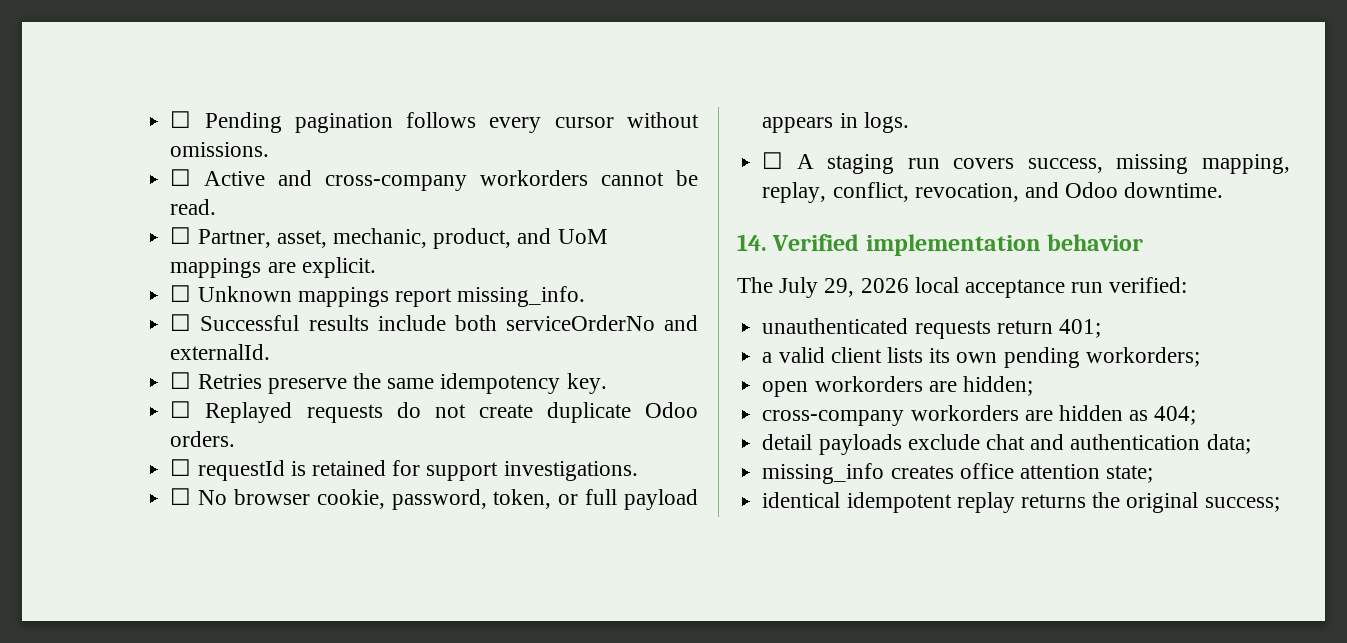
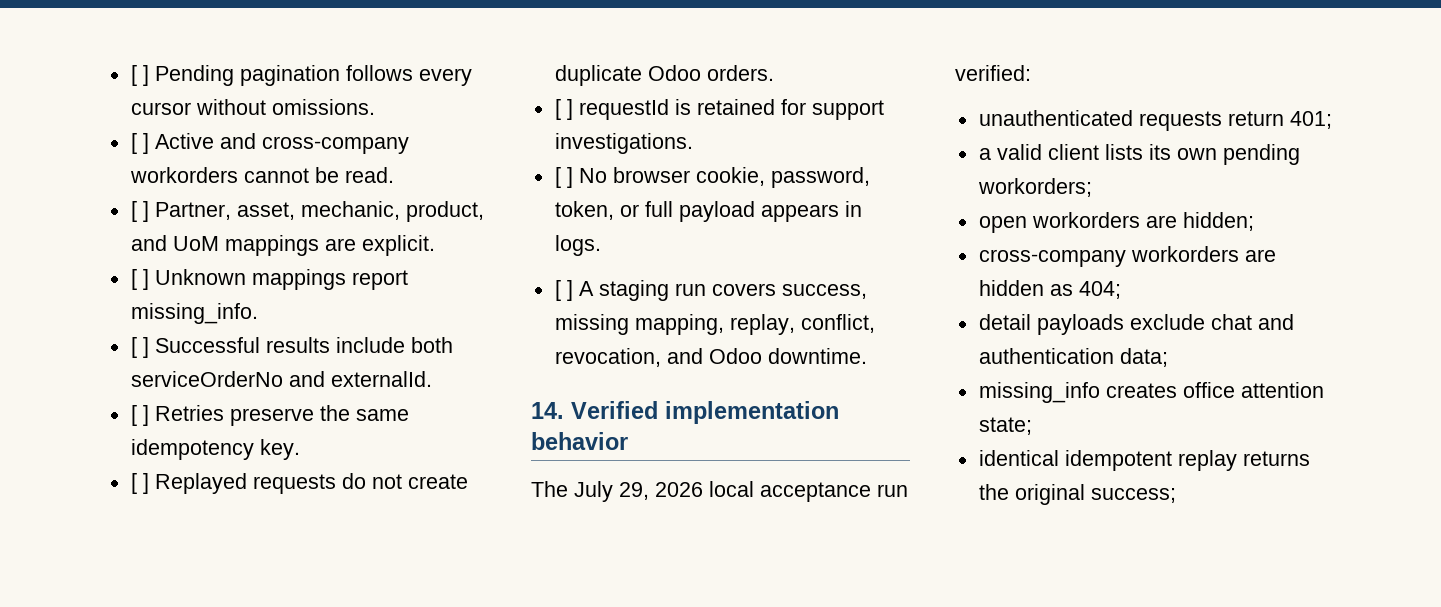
- ☐ Pending pagination follows every cursor without omissions.
+ [ ] Pending pagination follows every cursor without omissions.
- ☐ Active and cross-company workorders cannot be read.
+ [ ] Active and cross-company workorders cannot be read.
- ☐ Partner, asset, mechanic, product, and UoM mappings are explicit.
+ [ ] Partner, asset, mechanic, product, and UoM mappings are explicit.
- ☐ Unknown mappings report missing_info.
+ [ ] Unknown mappings report missing_info.
- ☐ Successful results include both serviceOrderNo and externalId.
+ [ ] Successful results include both serviceOrderNo and externalId.
- ☐ Retries preserve the same idempotency key.
+ [ ] Retries preserve the same idempotency key.
- ☐ Replayed requests do not create duplicate Odoo orders.
+ [ ] Replayed requests do not create duplicate Odoo orders.
- ☐ requestId is retained for support investigations.
+ [ ] requestId is retained for support investigations.
- ☐ No browser cookie, password, token, or full payload appears in logs.
+ [ ] No browser cookie, password, token, or full payload appears in logs.
- ☐ A staging run covers success, missing mapping, replay, conflict, revocation, and Odoo downtime.
+ [ ] A staging run covers success, missing mapping, replay, conflict, revocation, and Odoo downtime.

